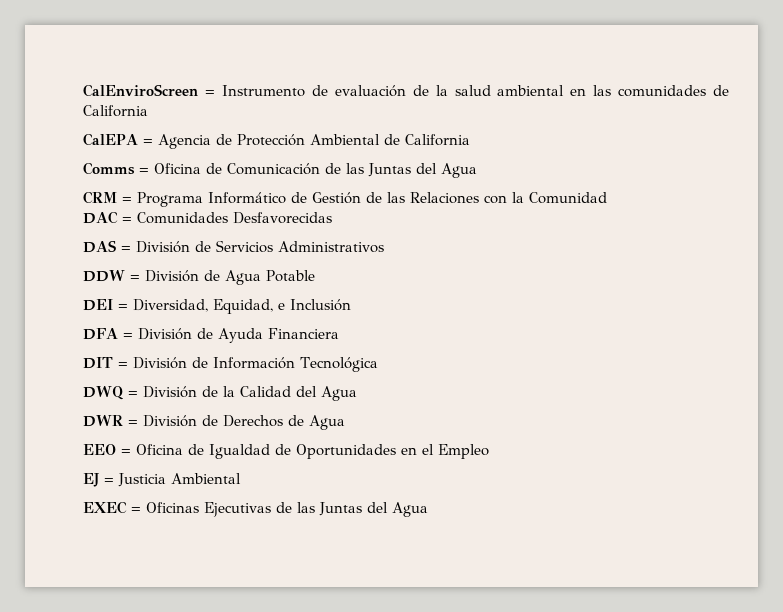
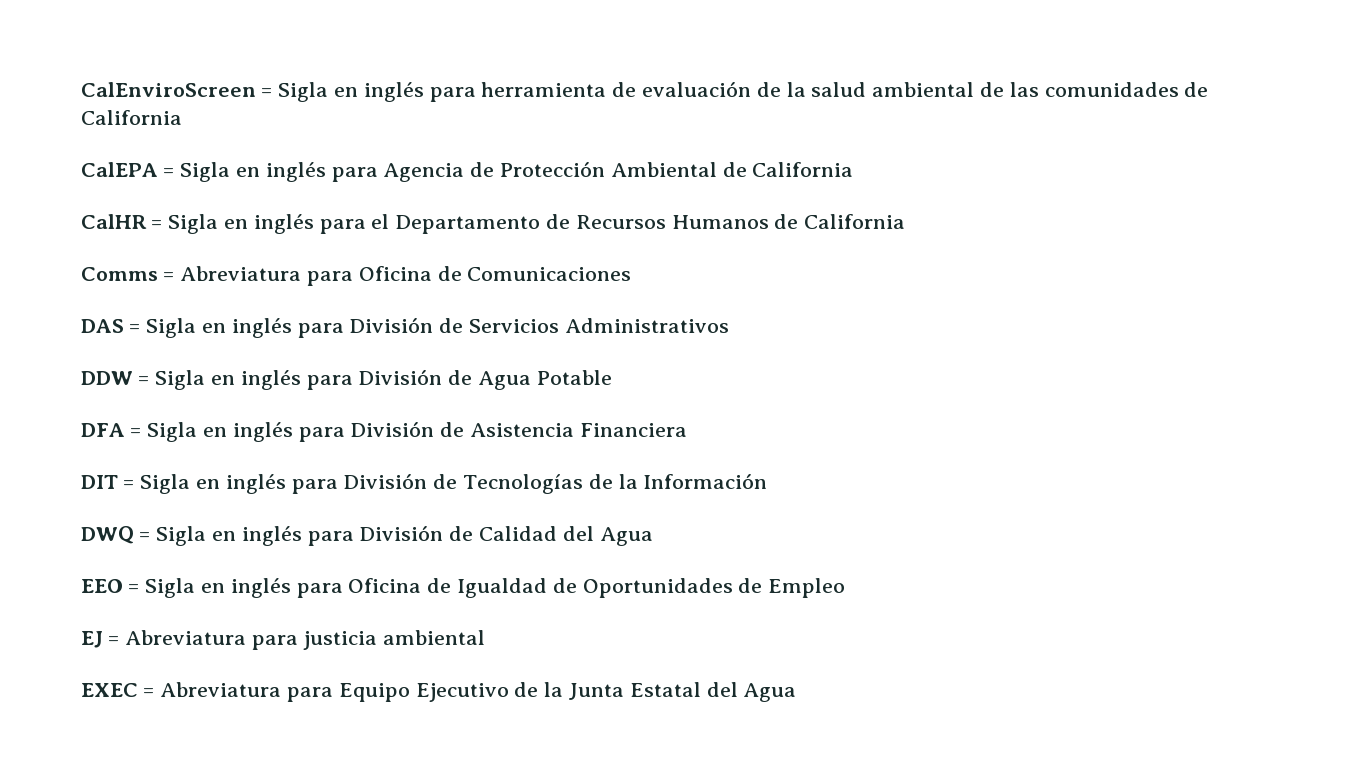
- CalEnviroScreen = Instrumento de evaluación de la salud ambiental en las comunidades de California
+ CalEnviroScreen = Sigla en inglés para herramienta de evaluación de la salud ambiental de las comunidades de California
- CalEPA = Agencia de Protección Ambiental de California
+ CalEPA = Sigla en inglés para Agencia de Protección Ambiental de California
- Comms = Oficina de Comunicación de las Juntas del Agua
- CRM = Programa Informático de Gestión de las Relaciones con la Comunidad
- DAC = Comunidades Desfavorecidas
- DAS = División de Servicios Administrativos
+ CalHR = Sigla en inglés para el Departamento de Recursos Humanos de California
+ Comms = Abreviatura para Oficina de Comunicaciones
+ DAS = Sigla en inglés para División de Servicios Administrativos
- DDW = División de Agua Potable
+ DDW = Sigla en inglés para División de Agua Potable
- DEI = Diversidad, Equidad, e Inclusión
- DFA = División de Ayuda Financiera
+ DFA = Sigla en inglés para División de Asistencia Financiera
- DIT = División de Información Tecnológica
+ DIT = Sigla en inglés para División de Tecnologías de la Información
- DWQ = División de la Calidad del Agua
+ DWQ = Sigla en inglés para División de Calidad del Agua
- DWR = División de Derechos de Agua
- EEO = Oficina de Igualdad de Oportunidades en el Empleo
+ EEO = Sigla en inglés para Oficina de Igualdad de Oportunidades de Empleo
- EJ = Justicia Ambiental
- EXEC = Oficinas Ejecutivas de las Juntas del Agua
+ EJ = Abreviatura para justicia ambiental
+ EXEC = Abreviatura para Equipo Ejecutivo de la Junta Estatal del Agua

